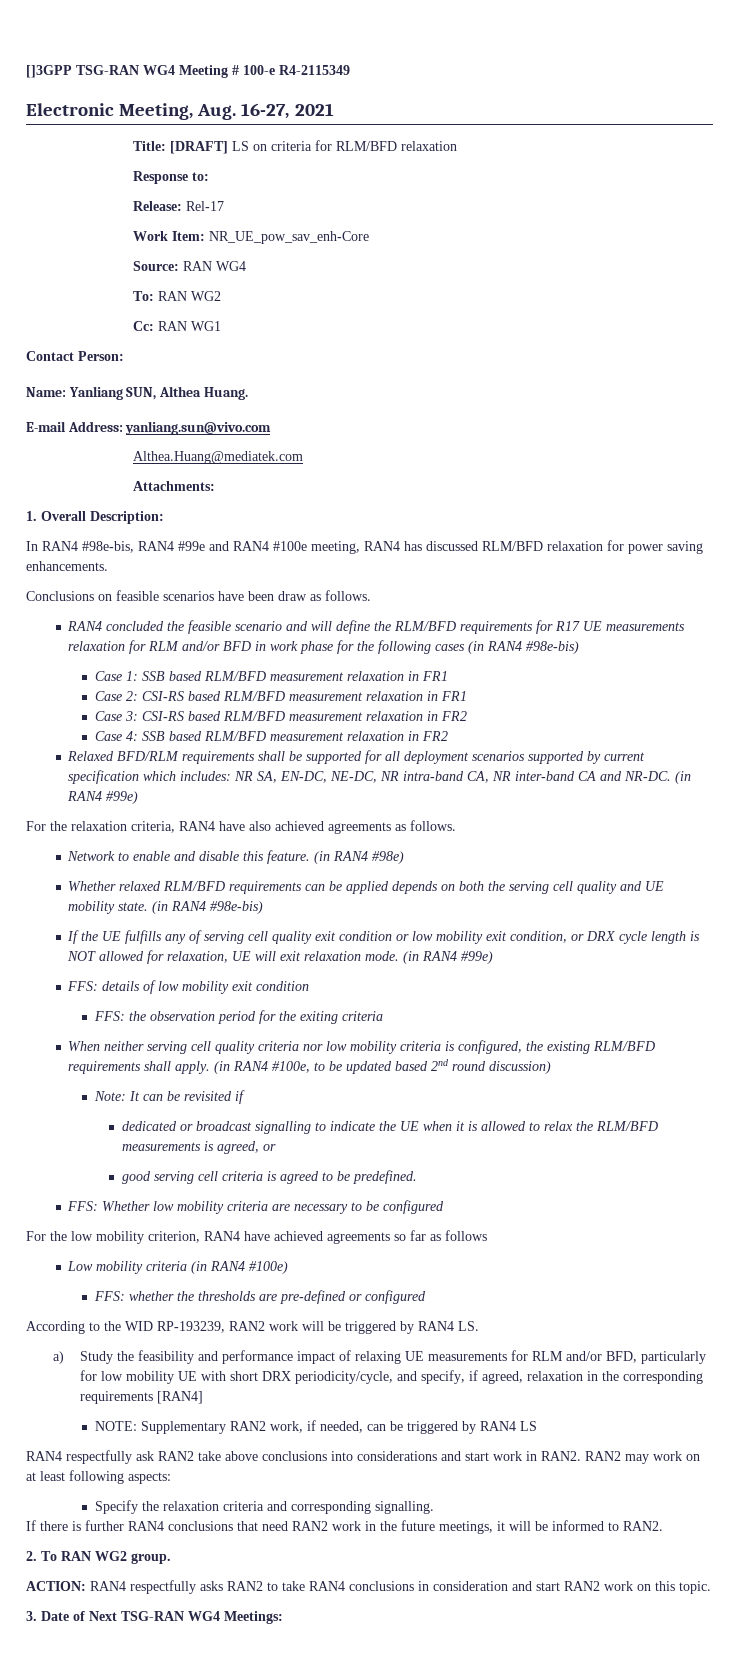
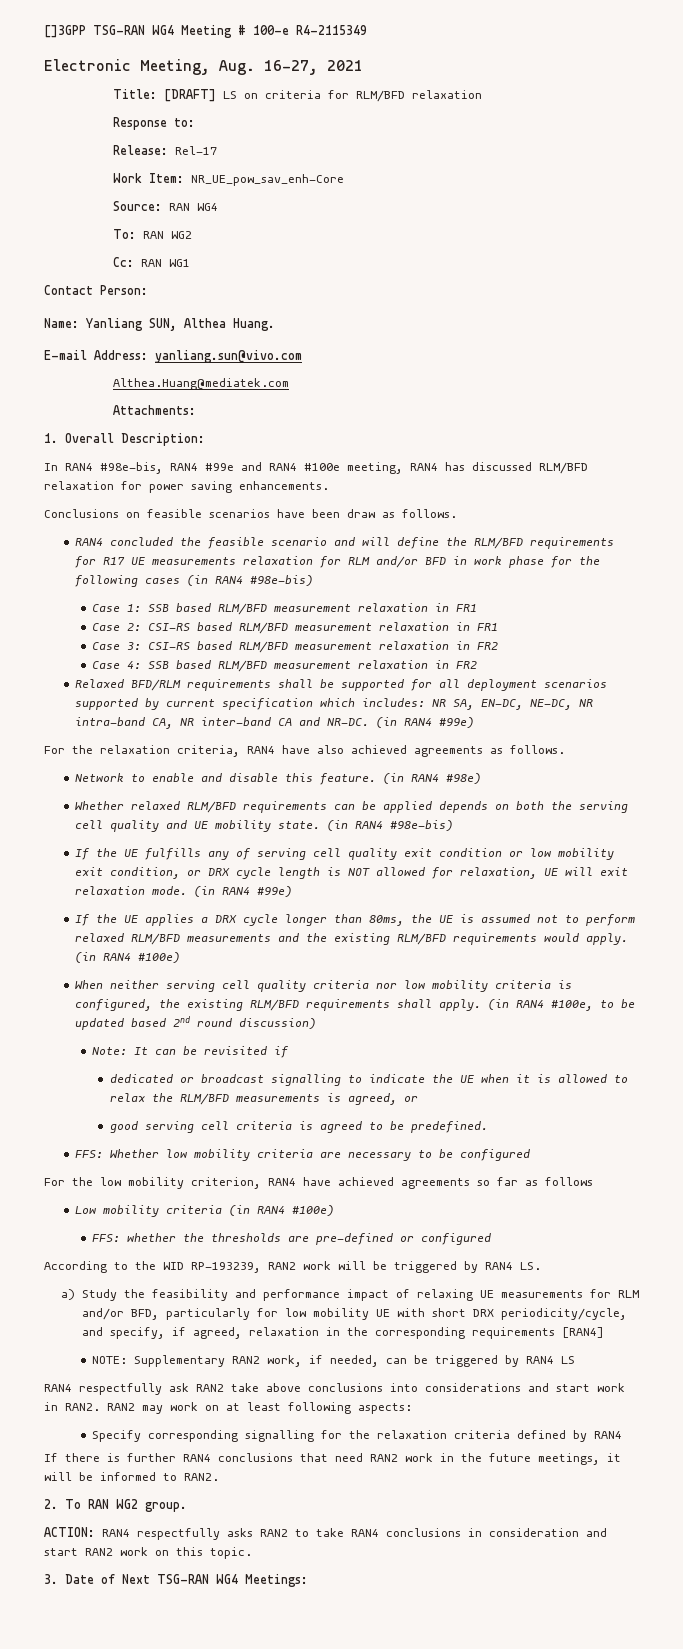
- FFS: details of low mobility exit condition
- FFS: the observation period for the exiting criteria
+ If the UE applies a DRX cycle longer than 80ms, the UE is assumed not to perform relaxed RLM/BFD measurements and the existing RLM/BFD requirements would apply. (in RAN4 #100e)
- Specify the relaxation criteria and corresponding signalling.
+ Specify corresponding signalling for the relaxation criteria defined by RAN4

